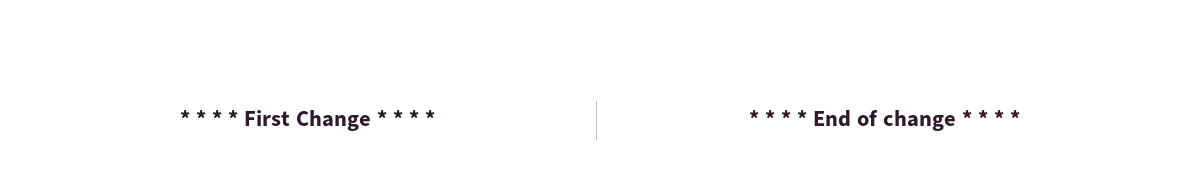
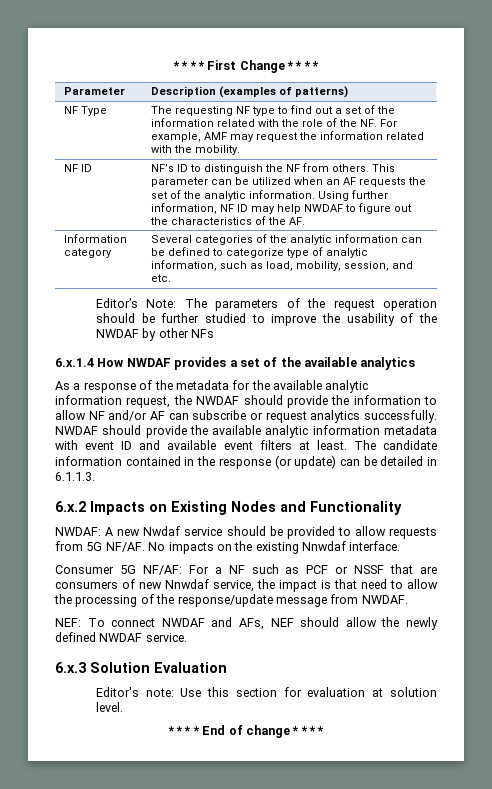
+ Parameter | Description (examples of patterns)
+ NF Type | The requesting NF type to find out a set of the information related with the role of the NF. For example, AMF may request the information related with the mobility.
+ NF ID | NF’s ID to distinguish the NF from others. This parameter can be utilized when an AF requests the set of the analytic information. Using further information, NF ID may help NWDAF to figure out the characteristics of the AF.
+ Information category | Several categories of the analytic information can be defined to categorize type of analytic information, such as load, mobility, session, and etc.
+ Editor’s Note: The parameters of the request operation should be further studied to improve the usability of the NWDAF by other NFs
+ 6.x.1.4 How NWDAF provides a set of the available analytics
+ As a response of the metadata for the available analytic information request, the NWDAF should provide the information to allow NF and/or AF can subscribe or request analytics successfully. NWDAF should provide the available analytic information metadata with event ID and available event filters at least. The candidate information contained in the response (or update) can be detailed in 6.1.1.3.
+ 6.x.2 Impacts on Existing Nodes and Functionality
+ NWDAF: A new Nwdaf service should be provided to allow requests from 5G NF/AF. No impacts on the existing Nnwdaf interface.
+ Consumer 5G NF/AF: For a NF such as PCF or NSSF that are consumers of new Nnwdaf service, the impact is that need to allow the processing of the response/update message from NWDAF.
+ NEF: To connect NWDAF and AFs, NEF should allow the newly defined NWDAF service.
+ 6.x.3 Solution Evaluation
+ Editor's note: Use this section for evaluation at solution level.

